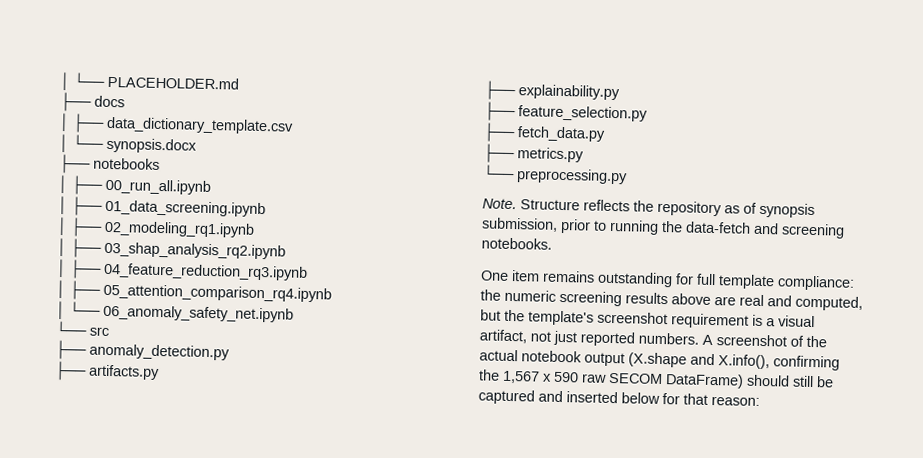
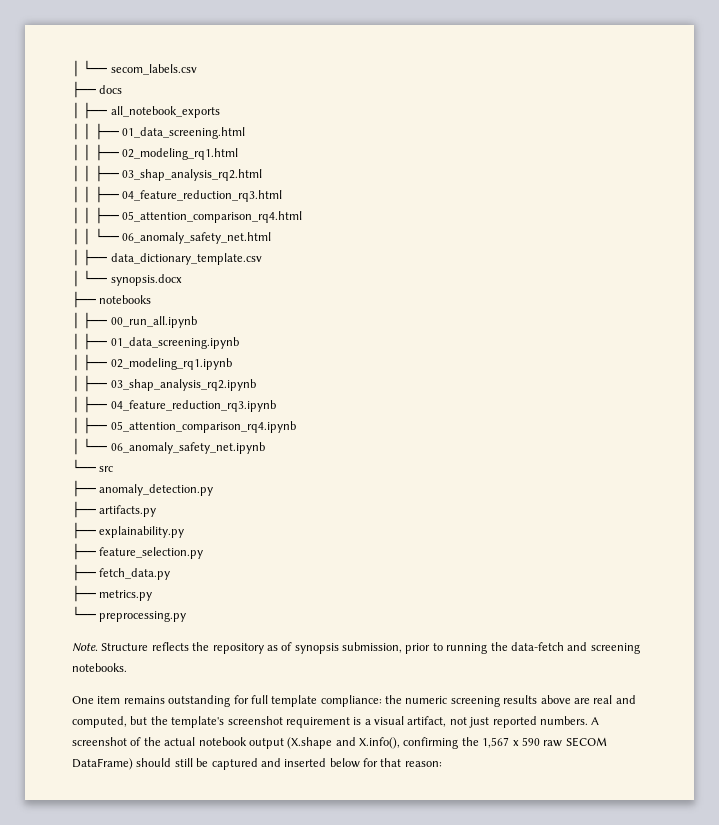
- │ └── PLACEHOLDER.md
+ │ └── secom_labels.csv
+ │ ├── all_notebook_exports
+ │ │ ├── 01_data_screening.html
+ │ │ ├── 02_modeling_rq1.html
+ │ │ ├── 03_shap_analysis_rq2.html
+ │ │ ├── 04_feature_reduction_rq3.html
+ │ │ ├── 05_attention_comparison_rq4.html
+ │ │ └── 06_anomaly_safety_net.html

